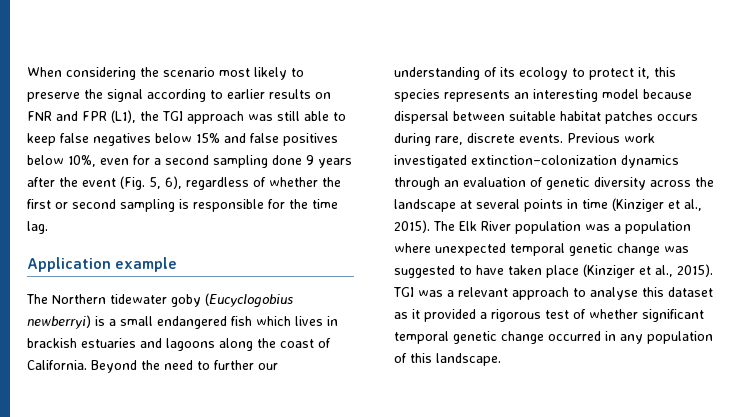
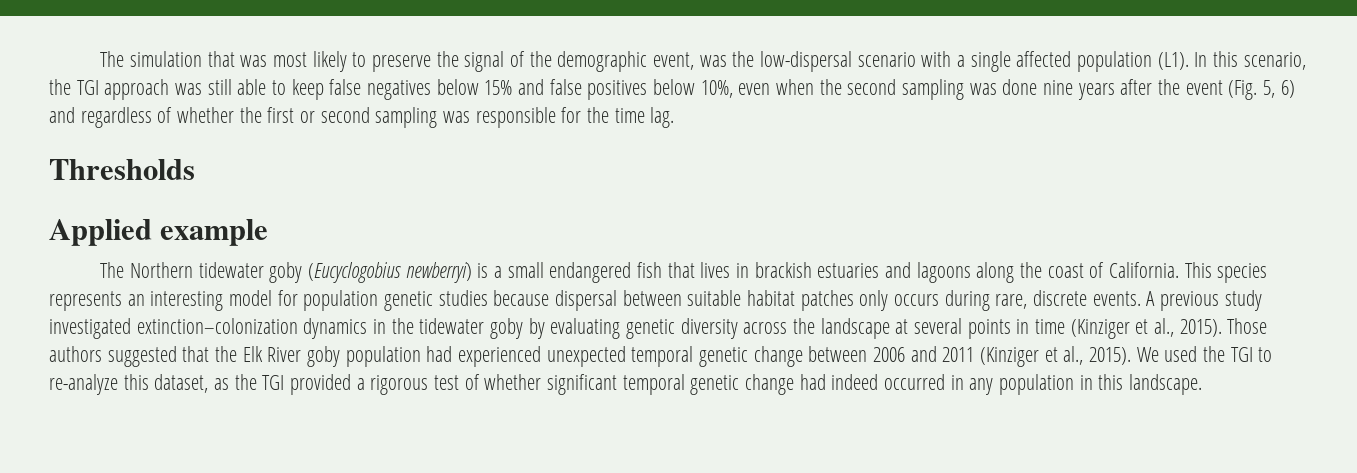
- When considering the scenario most likely to preserve the signal according to earlier results on FNR and FPR (L1), the TGI approach was still able to keep false negatives below 15% and false positives below 10%, even for a second sampling done 9 years after the event (Fig. 5, 6), regardless of whether the first or second sampling is responsible for the time lag.
+ The simulation that was most likely to preserve the signal of the demographic event, was the low-dispersal scenario with a single affected population (L1). In this scenario, the TGI approach was still able to keep false negatives below 15% and false positives below 10%, even when the second sampling was done nine years after the event (Fig. 5, 6) and regardless of whether the first or second sampling was responsible for the time lag.
- Application example
+ Thresholds
+ Applied example
- The Northern tidewater goby (Eucyclogobius newberryi) is a small endangered fish which lives in brackish estuaries and lagoons along the coast of California.
+ The Northern tidewater goby (Eucyclogobius newberryi) is a small endangered fish that lives in brackish estuaries and lagoons along the coast of California.
- Beyond the need to further our understanding of its ecology to protect it, this species represents an interesting model because dispersal between suitable habitat patches occurs during rare, discrete events.
+ This species represents an interesting model for population genetic studies because dispersal between suitable habitat patches only occurs during rare, discrete events.
- Previous work investigated extinction–colonization dynamics through an evaluation of genetic diversity across the landscape at several points in time (Kinziger et al., 2015).
+ A previous study investigated extinction–colonization dynamics in the tidewater goby by evaluating genetic diversity across the landscape at several points in time (Kinziger et al., 2015).
- The Elk River population was a population where unexpected temporal genetic change was suggested to have taken place (Kinziger et al., 2015). TGI was a relevant approach to analyse this dataset as it provided a rigorous test of whether significant temporal genetic change occurred in any population of this landscape.
+ Those authors suggested that the Elk River goby population had experienced unexpected temporal genetic change between 2006 and 2011 (Kinziger et al., 2015). We used the TGI to re-analyze this dataset, as the TGI provided a rigorous test of whether significant temporal genetic change had indeed occurred in any population in this landscape.

